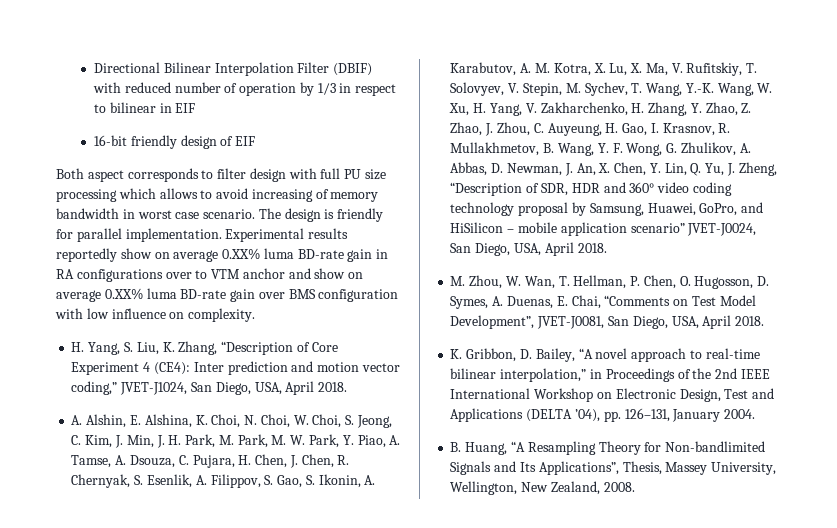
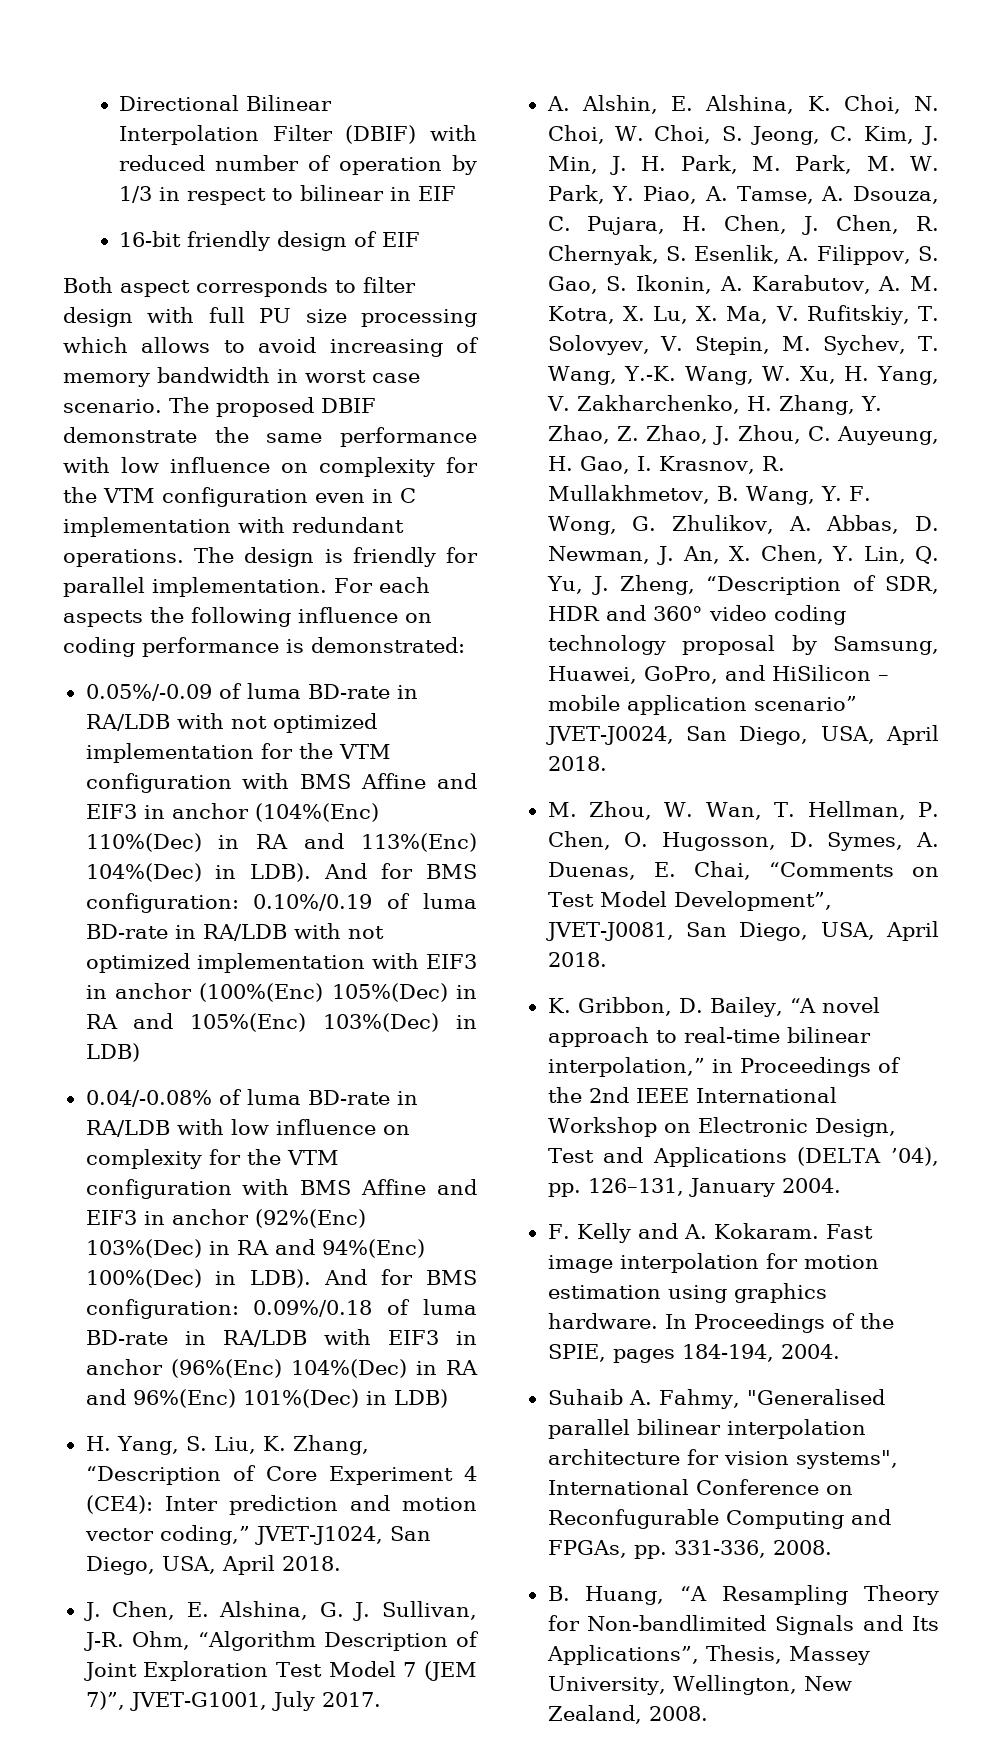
- The design is friendly for parallel implementation.
+ The proposed DBIF demonstrate the same performance with low influence on complexity for the VTM configuration even in C implementation with redundant operations. The design is friendly for parallel implementation.
- Experimental results reportedly show on average 0.XX% luma BD-rate gain in RA configurations over to VTM anchor and show on average 0.XX% luma BD-rate gain over BMS configuration with low influence on complexity.
+ For each aspects the following influence on coding performance is demonstrated:
+ 0.05%/-0.09 of luma BD-rate in RA/LDB with not optimized implementation for the VTM configuration with BMS Affine and EIF3 in anchor (104%(Enc) 110%(Dec) in RA and 113%(Enc) 104%(Dec) in LDB). And for BMS configuration: 0.10%/0.19 of luma BD-rate in RA/LDB with not optimized implementation with EIF3 in anchor (100%(Enc) 105%(Dec) in RA and 105%(Enc) 103%(Dec) in LDB)
+ 0.04/-0.08% of luma BD-rate in RA/LDB with low influence on complexity for the VTM configuration with BMS Affine and EIF3 in anchor (92%(Enc) 103%(Dec) in RA and 94%(Enc) 100%(Dec) in LDB). And for BMS configuration: 0.09%/0.18 of luma BD-rate in RA/LDB with EIF3 in anchor (96%(Enc) 104%(Dec) in RA and 96%(Enc) 101%(Dec) in LDB)
+ J. Chen, E. Alshina, G. J. Sullivan, J-R. Ohm, “Algorithm Description of Joint Exploration Test Model 7 (JEM 7)”, JVET-G1001, July 2017.
+ F. Kelly and A. Kokaram. Fast image interpolation for motion estimation using graphics hardware. In Proceedings of the SPIE, pages 184-194, 2004.
+ Suhaib A. Fahmy, "Generalised parallel bilinear interpolation architecture for vision systems", International Conference on Reconfugurable Computing and FPGAs, pp. 331-336, 2008.

